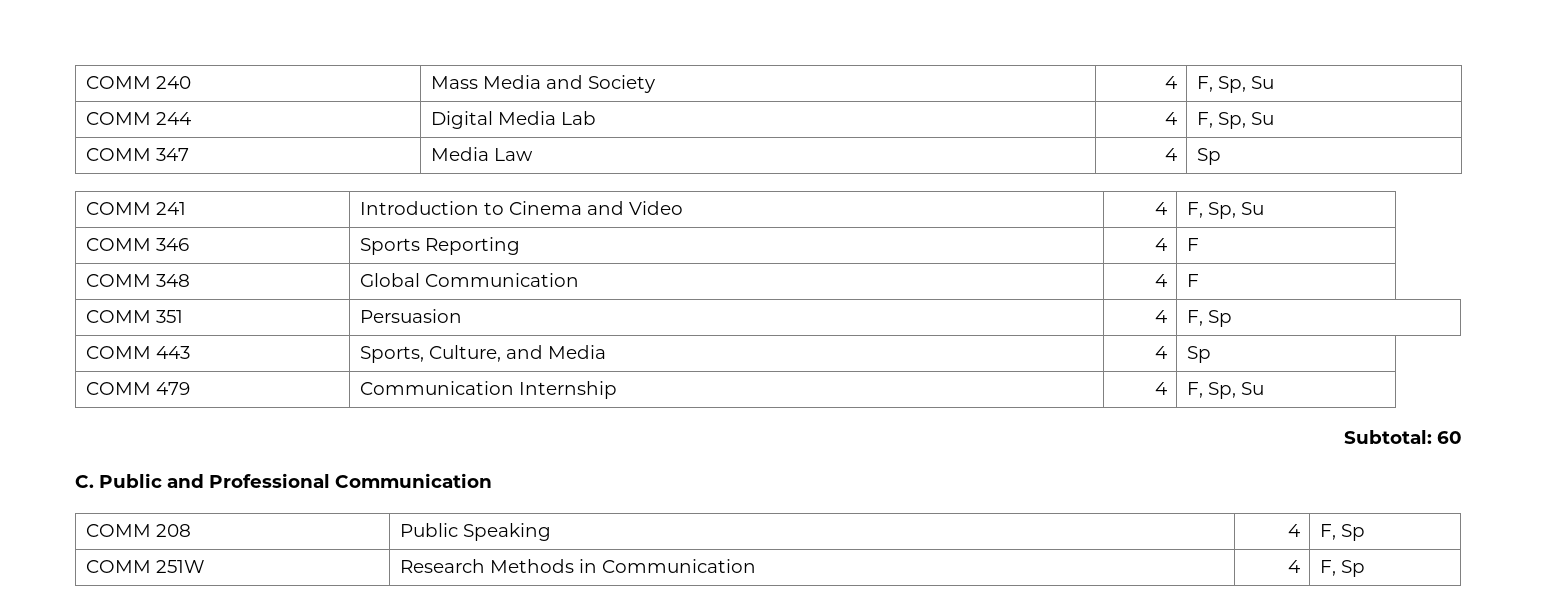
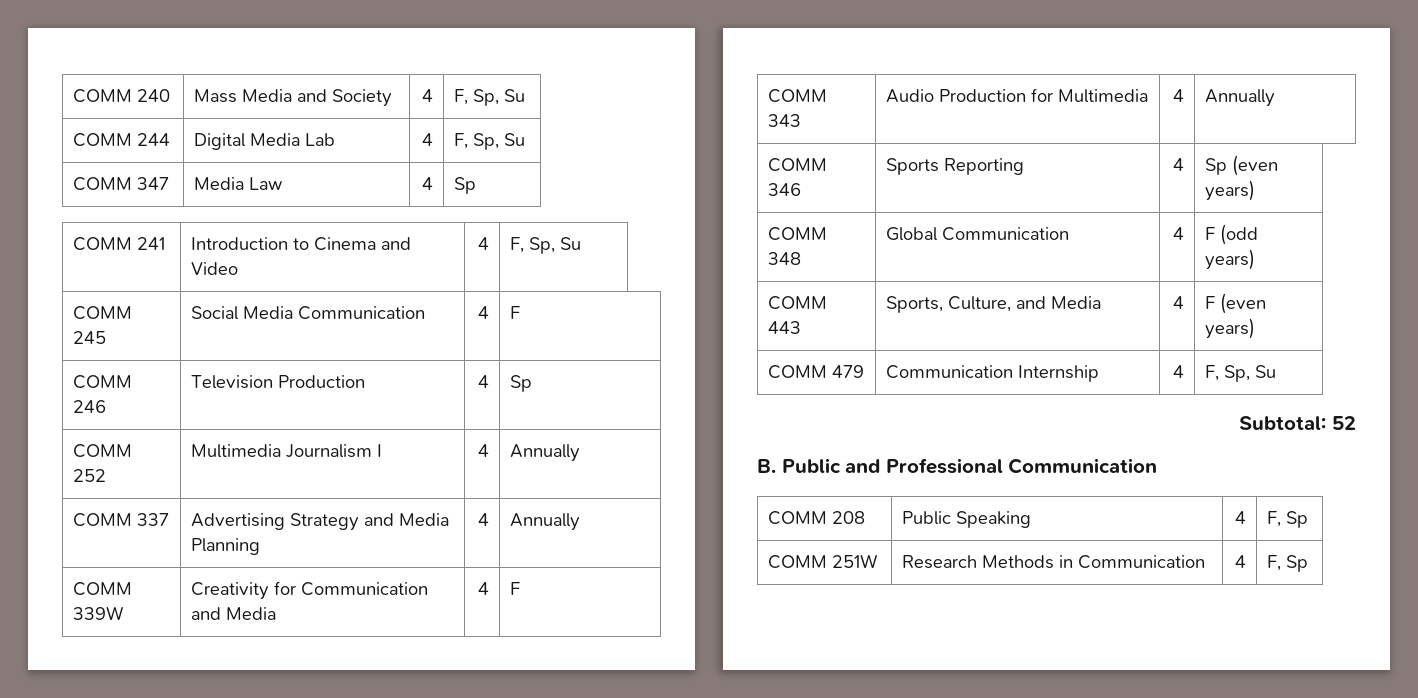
+ COMM 245 | Social Media Communication | 4 | F
+ COMM 246 | Television Production | 4 | Sp
+ COMM 252 | Multimedia Journalism I | 4 | Annually
+ COMM 337 | Advertising Strategy and Media Planning | 4 | Annually
+ COMM 339W | Creativity for Communication and Media | 4 | F
+ COMM 343 | Audio Production for Multimedia | 4 | Annually
- COMM 346 | Sports Reporting | 4 | F
+ COMM 346 | Sports Reporting | 4 | Sp (even years)
- COMM 348 | Global Communication | 4 | F
- COMM 351 | Persuasion | 4 | F, Sp
+ COMM 348 | Global Communication | 4 | F (odd years)
- COMM 443 | Sports, Culture, and Media | 4 | Sp
+ COMM 443 | Sports, Culture, and Media | 4 | F (even years)
- Subtotal: 60
- C. Public and Professional Communication
+ Subtotal: 52
+ B. Public and Professional Communication

